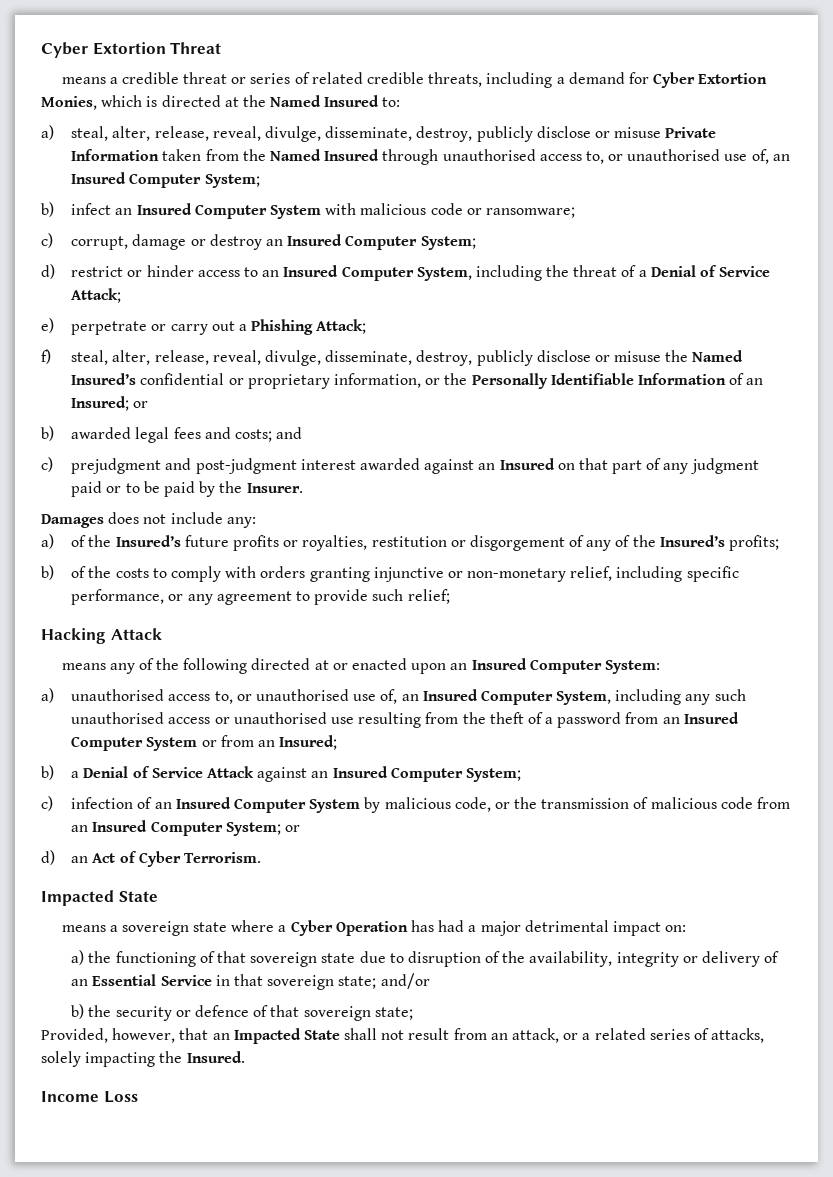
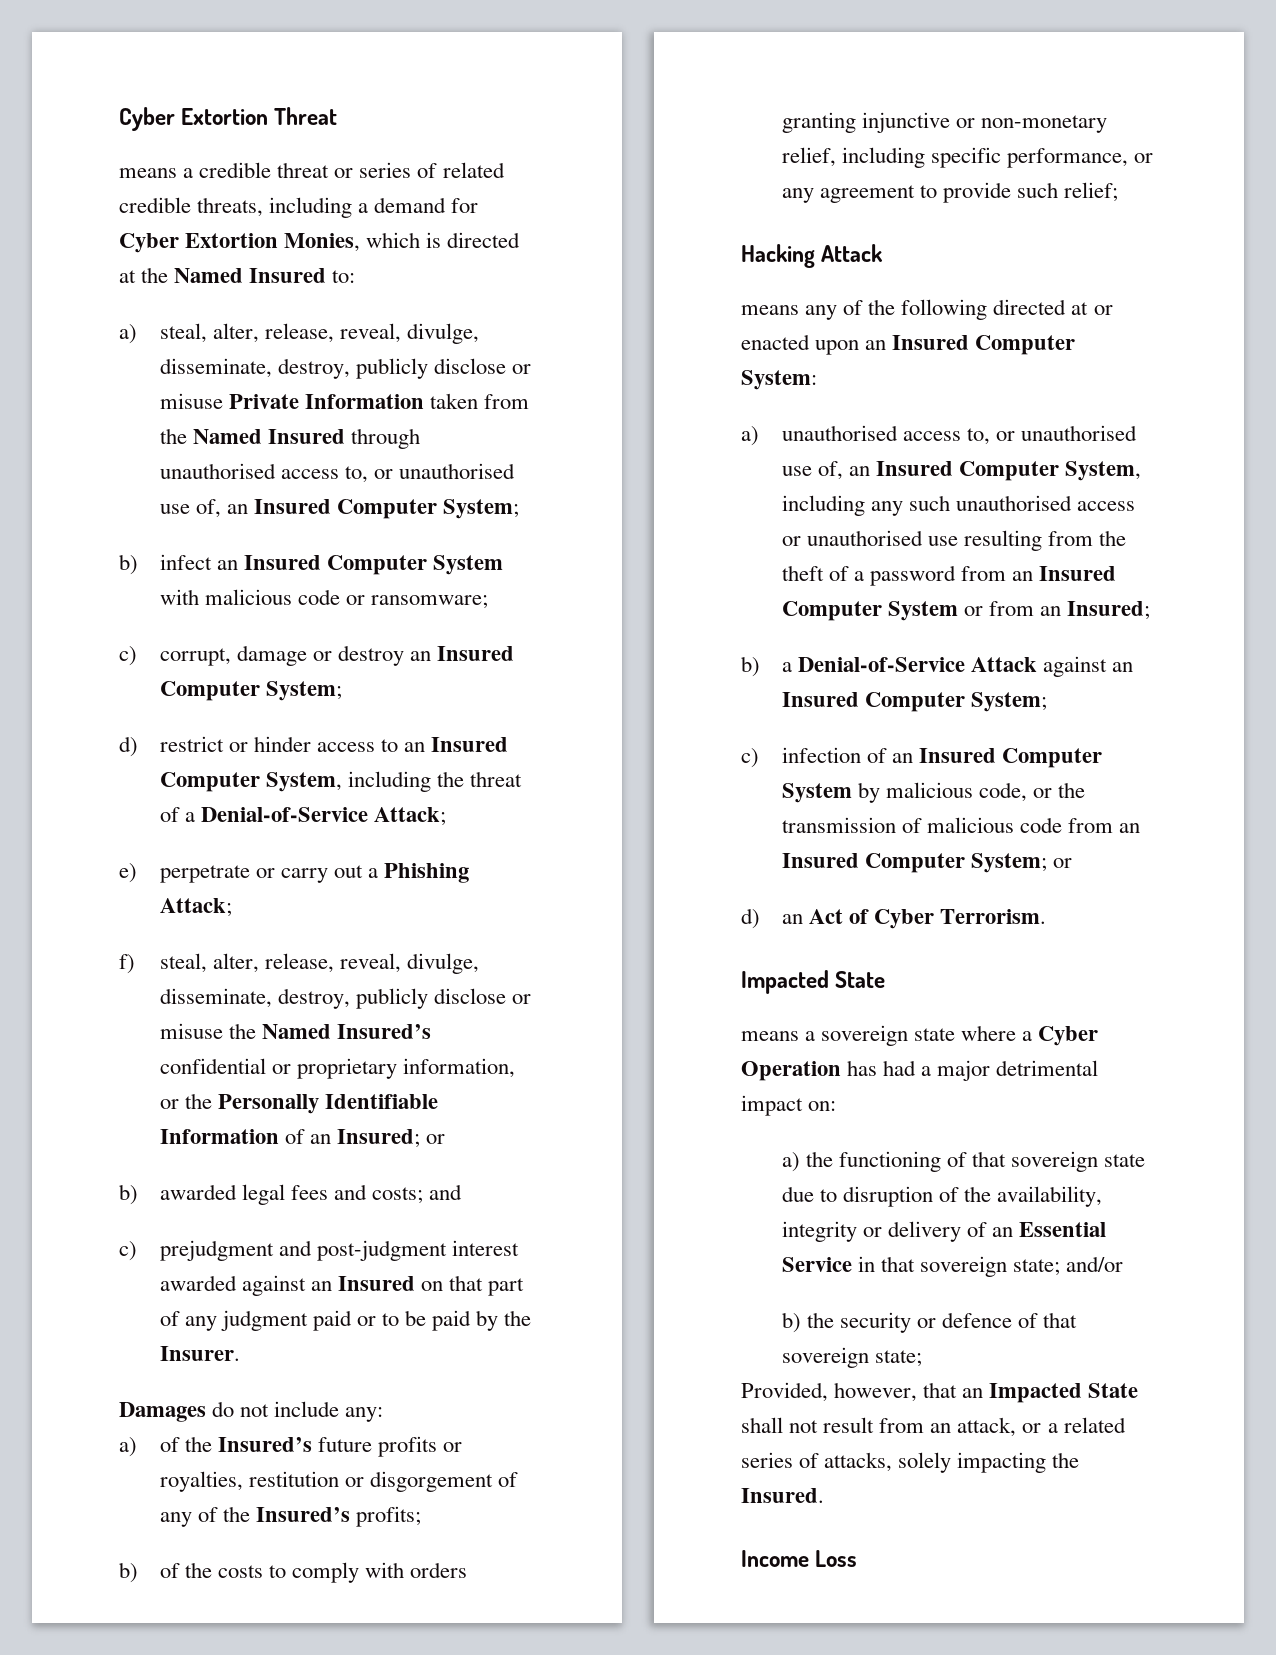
- d) restrict or hinder access to an Insured Computer System, including the threat of a Denial of Service Attack;
+ d) restrict or hinder access to an Insured Computer System, including the threat of a Denial-of-Service Attack;
- Damages does not include any:
+ Damages do not include any:
- b) a Denial of Service Attack against an Insured Computer System;
+ b) a Denial-of-Service Attack against an Insured Computer System;

